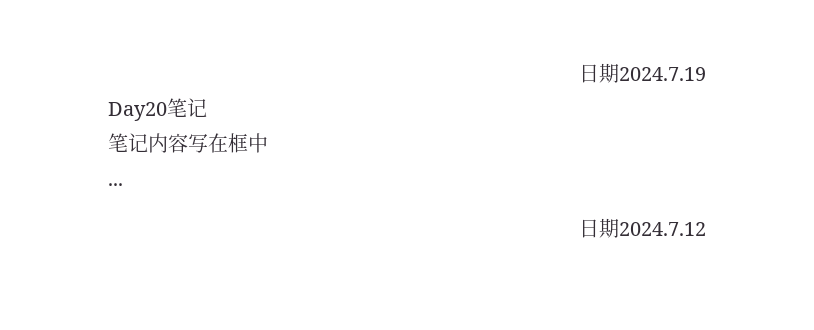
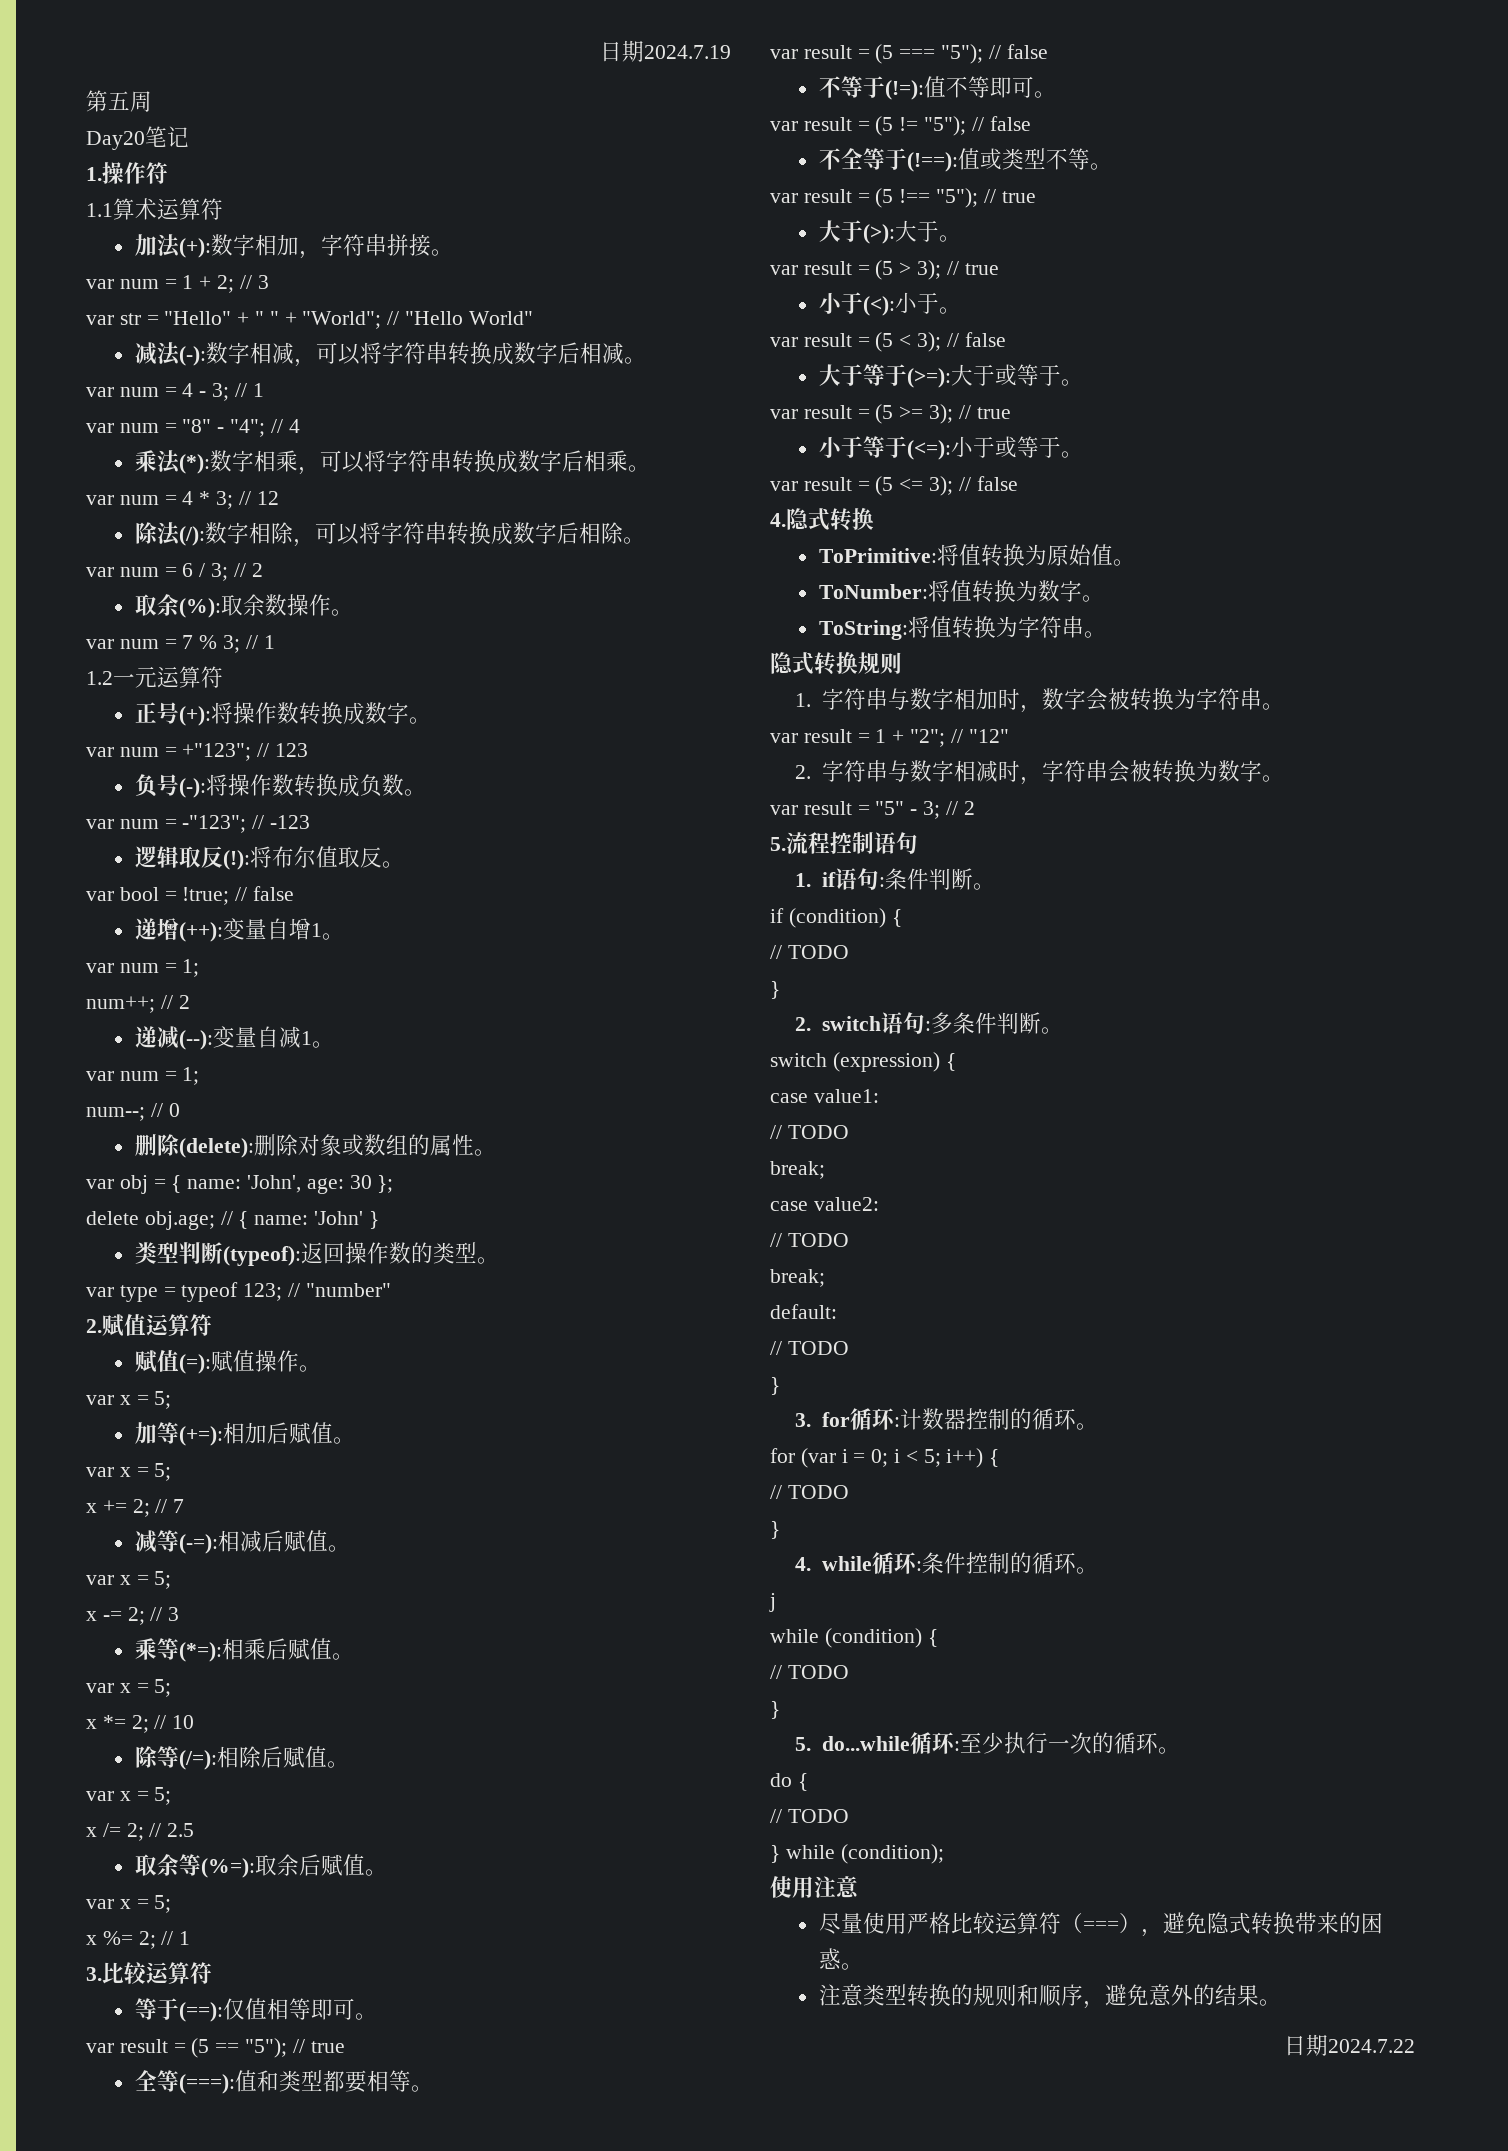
+ 第五周
- 笔记内容写在框中
- ...
- 日期2024.7.12
+ 1.操作符
+ 1.1算术运算符
+ 加法(+):数字相加，字符串拼接。
+ var num = 1 + 2; // 3
+ var str = "Hello" + " " + "World"; // "Hello World"
+ 减法(-):数字相减，可以将字符串转换成数字后相减。
+ var num = 4 - 3; // 1
+ var num = "8" - "4"; // 4
+ 乘法(*):数字相乘，可以将字符串转换成数字后相乘。
+ var num = 4 * 3; // 12
+ 除法(/):数字相除，可以将字符串转换成数字后相除。
+ var num = 6 / 3; // 2
+ 取余(%):取余数操作。
+ var num = 7 % 3; // 1
+ 1.2一元运算符
+ 正号(+):将操作数转换成数字。
+ var num = +"123"; // 123
+ 负号(-):将操作数转换成负数。
+ var num = -"123"; // -123
+ 逻辑取反(!):将布尔值取反。
+ var bool = !true; // false
+ 递增(++):变量自增1。
+ var num = 1;
+ num++; // 2
+ 递减(--):变量自减1。
+ var num = 1;
+ num--; // 0
+ 删除(delete):删除对象或数组的属性。
+ var obj = { name: 'John', age: 30 };
+ delete obj.age; // { name: 'John' }
+ 类型判断(typeof):返回操作数的类型。
+ var type = typeof 123; // "number"
+ 2.赋值运算符
+ 赋值(=):赋值操作。
+ var x = 5;
+ 加等(+=):相加后赋值。
+ var x = 5;
+ x += 2; // 7
+ 减等(-=):相减后赋值。
+ var x = 5;
+ x -= 2; // 3
+ 乘等(*=):相乘后赋值。
+ var x = 5;
+ x *= 2; // 10
+ 除等(/=):相除后赋值。
+ var x = 5;
+ x /= 2; // 2.5
+ 取余等(%=):取余后赋值。
+ var x = 5;
+ x %= 2; // 1
+ 3.比较运算符
+ 等于(==):仅值相等即可。
+ var result = (5 == "5"); // true
+ 全等(===):值和类型都要相等。
+ var result = (5 === "5"); // false
+ 不等于(!=):值不等即可。
+ var result = (5 != "5"); // false
+ 不全等于(!==):值或类型不等。
+ var result = (5 !== "5"); // true
+ 大于(>):大于。
+ var result = (5 > 3); // true
+ 小于(<):小于。
+ var result = (5 < 3); // false
+ 大于等于(>=):大于或等于。
+ var result = (5 >= 3); // true
+ 小于等于(<=):小于或等于。
+ var result = (5 <= 3); // false
+ 4.隐式转换
+ ToPrimitive:将值转换为原始值。
+ ToNumber:将值转换为数字。
+ ToString:将值转换为字符串。
+ 隐式转换规则
+ 1.字符串与数字相加时，数字会被转换为字符串。
+ var result = 1 + "2"; // "12"
+ 2.字符串与数字相减时，字符串会被转换为数字。
+ var result = "5" - 3; // 2
+ 5.流程控制语句
+ 1. if语句:条件判断。
+ if (condition) {
+ // TODO
+ }
+ 2. switch语句:多条件判断。
+ switch (expression) {
+ case value1:
+ // TODO
+ break;
+ case value2:
+ // TODO
+ break;
+ default:
+ // TODO
+ }
+ 3. for循环:计数器控制的循环。
+ for (var i = 0; i < 5; i++) {
+ // TODO
+ }
+ 4. while循环:条件控制的循环。
+ j
+ while (condition) {
+ // TODO
+ }
+ 5. do...while循环:至少执行一次的循环。
+ do {
+ // TODO
+ } while (condition);
+ 使用注意
+ 尽量使用严格比较运算符（===），避免隐式转换带来的困惑。
+ 注意类型转换的规则和顺序，避免意外的结果。
+ 日期2024.7.22

